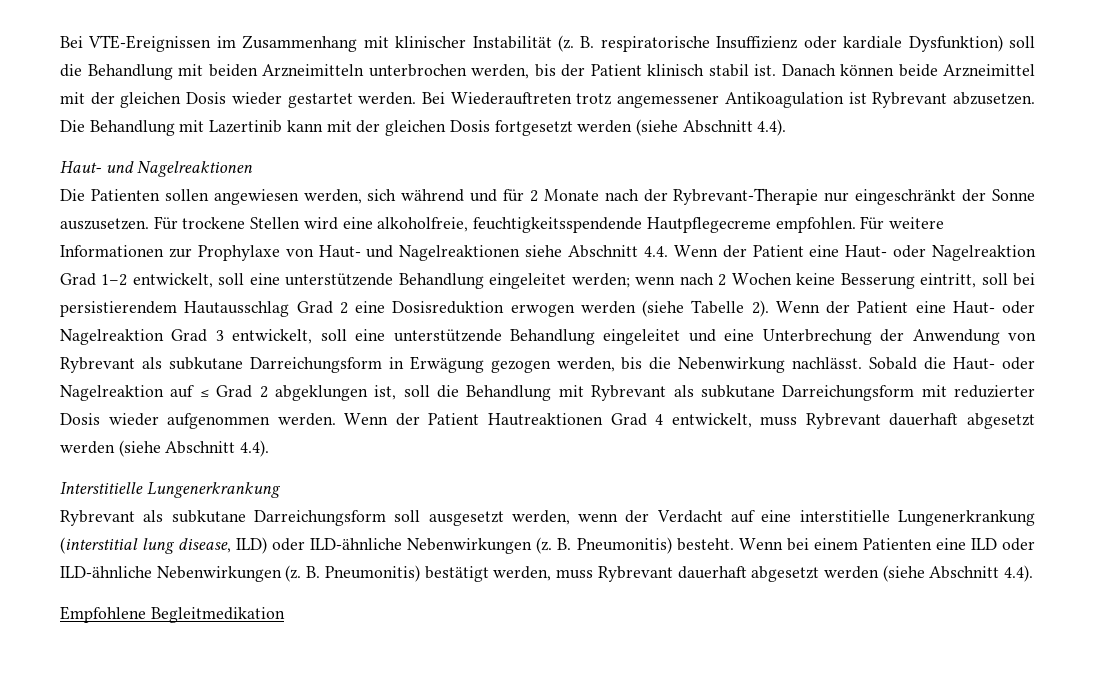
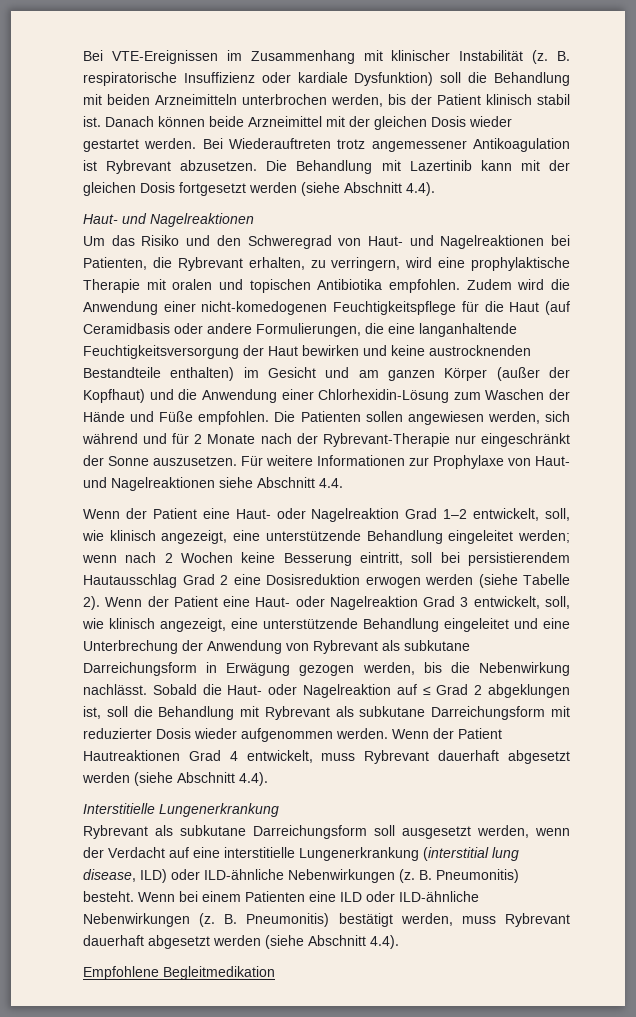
+ Um das Risiko und den Schweregrad von Haut- und Nagelreaktionen bei Patienten, die Rybrevant erhalten, zu verringern, wird eine prophylaktische Therapie mit oralen und topischen Antibiotika empfohlen. Zudem wird die Anwendung einer nicht-komedogenen Feuchtigkeitspflege für die Haut (auf Ceramidbasis oder andere Formulierungen, die eine langanhaltende Feuchtigkeitsversorgung der Haut bewirken und keine austrocknenden Bestandteile enthalten) im Gesicht und am ganzen Körper (außer der Kopfhaut) und die Anwendung einer Chlorhexidin-Lösung zum Waschen der Hände und Füße empfohlen.
- Für trockene Stellen wird eine alkoholfreie, feuchtigkeitsspendende Hautpflegecreme empfohlen. Für weitere Informationen zur Prophylaxe von Haut- und Nagelreaktionen siehe Abschnitt 4.4. Wenn der Patient eine Haut- oder Nagelreaktion Grad 1–2 entwickelt, soll eine unterstützende Behandlung eingeleitet werden; wenn nach 2 Wochen keine Besserung eintritt, soll bei persistierendem Hautausschlag Grad 2 eine Dosisreduktion erwogen werden (siehe Tabelle 2).
+ Für weitere Informationen zur Prophylaxe von Haut- und Nagelreaktionen siehe Abschnitt 4.4.
+ Wenn der Patient eine Haut- oder Nagelreaktion Grad 1–2 entwickelt, soll, wie klinisch angezeigt, eine unterstützende Behandlung eingeleitet werden; wenn nach 2 Wochen keine Besserung eintritt, soll bei persistierendem Hautausschlag Grad 2 eine Dosisreduktion erwogen werden (siehe Tabelle 2).
- Wenn der Patient eine Haut- oder Nagelreaktion Grad 3 entwickelt, soll eine unterstützende Behandlung eingeleitet und eine Unterbrechung der Anwendung von Rybrevant als subkutane Darreichungsform in Erwägung gezogen werden, bis die Nebenwirkung nachlässt.
+ Wenn der Patient eine Haut- oder Nagelreaktion Grad 3 entwickelt, soll, wie klinisch angezeigt, eine unterstützende Behandlung eingeleitet und eine Unterbrechung der Anwendung von Rybrevant als subkutane Darreichungsform in Erwägung gezogen werden, bis die Nebenwirkung nachlässt.

